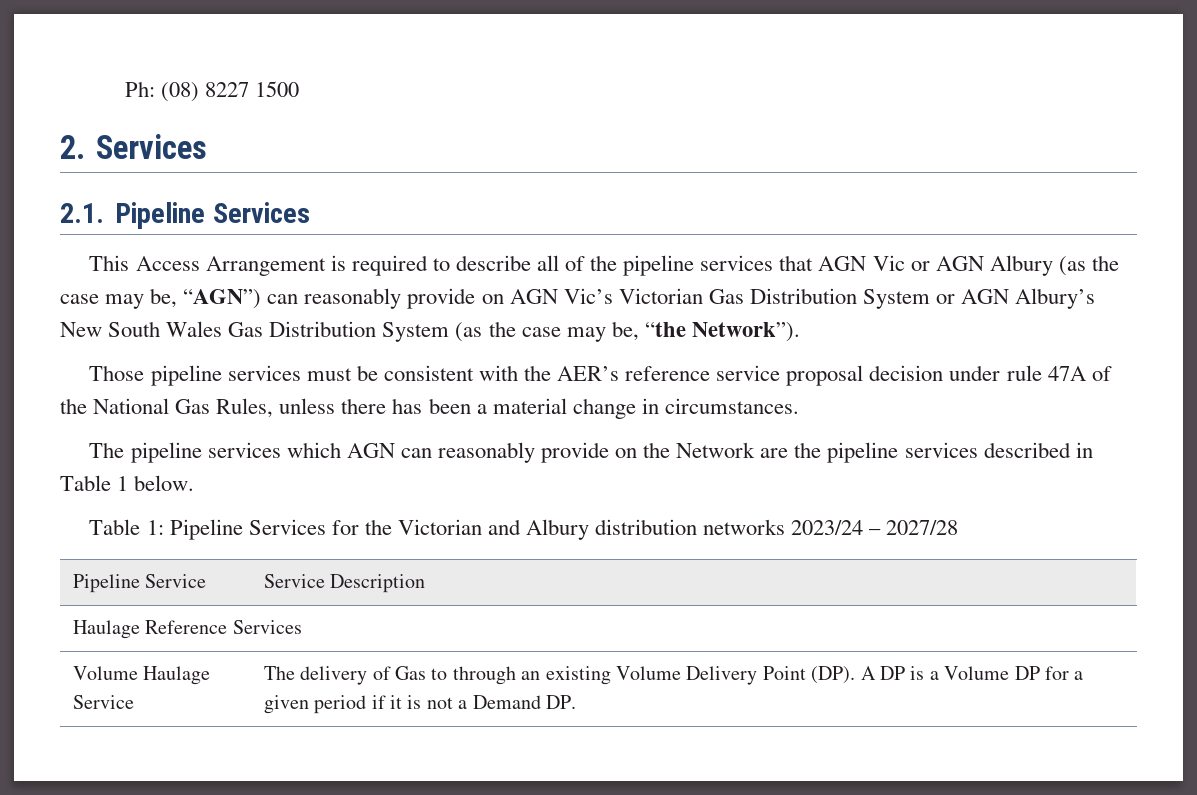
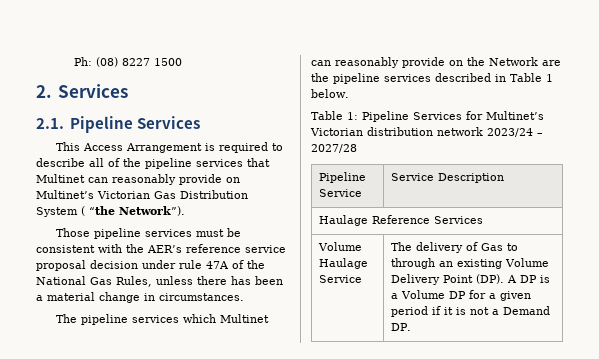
- This Access Arrangement is required to describe all of the pipeline services that AGN Vic or AGN Albury (as the case may be, “AGN”) can reasonably provide on AGN Vic’s Victorian Gas Distribution System or AGN Albury’s New South Wales Gas Distribution System (as the case may be, “the Network”).
+ This Access Arrangement is required to describe all of the pipeline services that Multinet can reasonably provide on Multinet’s Victorian Gas Distribution System ( “the Network”).
- The pipeline services which AGN can reasonably provide on the Network are the pipeline services described in Table 1 below.
+ The pipeline services which Multinet can reasonably provide on the Network are the pipeline services described in Table 1 below.
- Table 1: Pipeline Services for the Victorian and Albury distribution networks 2023/24 – 2027/28
+ Table 1: Pipeline Services for Multinet’s Victorian distribution network 2023/24 – 2027/28

